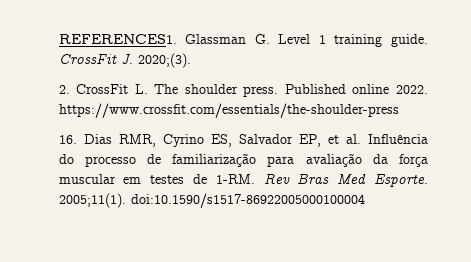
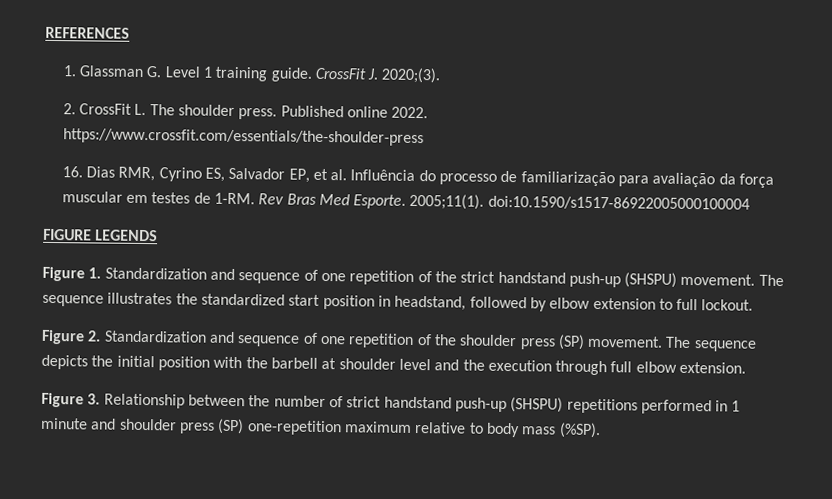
- REFERENCES1. Glassman G. Level 1 training guide.
+ REFERENCES
+ 1. Glassman G. Level 1 training guide.
+ FIGURE LEGENDS
+ Figure 1. Standardization and sequence of one repetition of the strict handstand push-up (SHSPU) movement. The sequence illustrates the standardized start position in headstand, followed by elbow extension to full lockout.
+ Figure 2. Standardization and sequence of one repetition of the shoulder press (SP) movement. The sequence depicts the initial position with the barbell at shoulder level and the execution through full elbow extension.
+ Figure 3. Relationship between the number of strict handstand push-up (SHSPU) repetitions performed in 1 minute and shoulder press (SP) one-repetition maximum relative to body mass (%SP).

